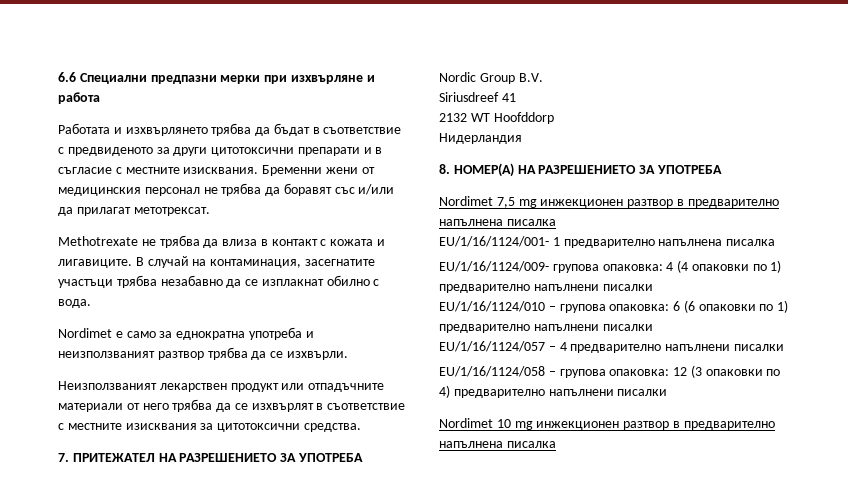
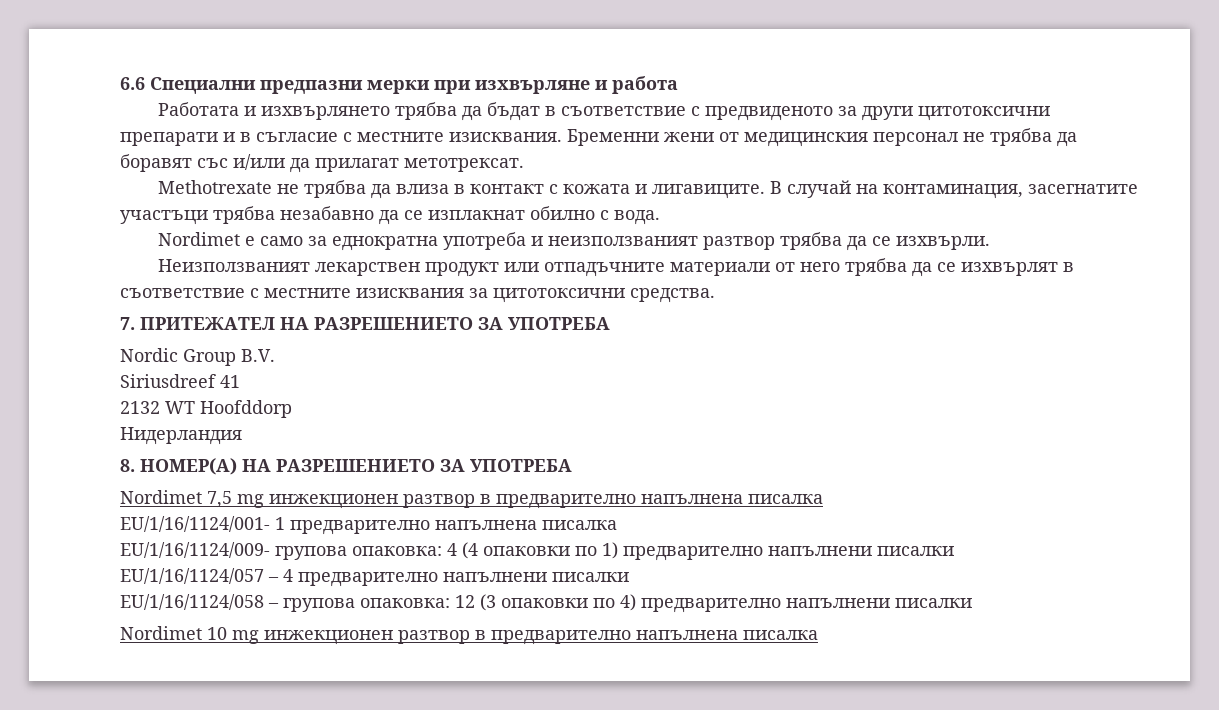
- EU/1/16/1124/010 – групова опаковка: 6 (6 опаковки по 1) предварително напълнени писалки

